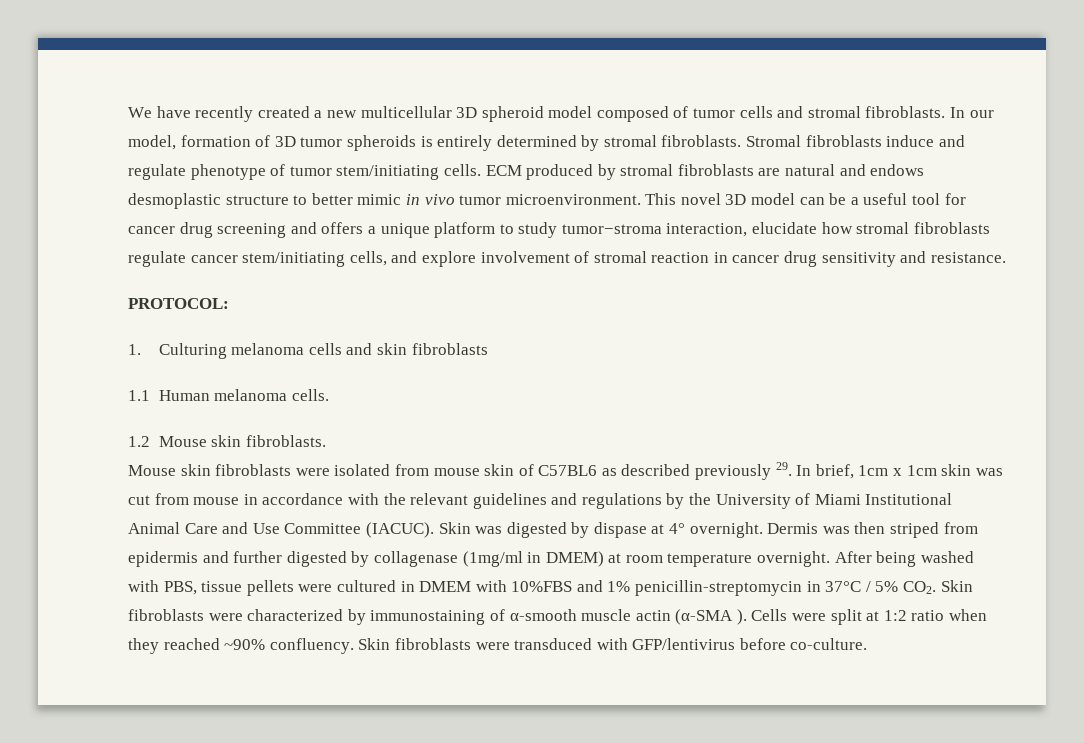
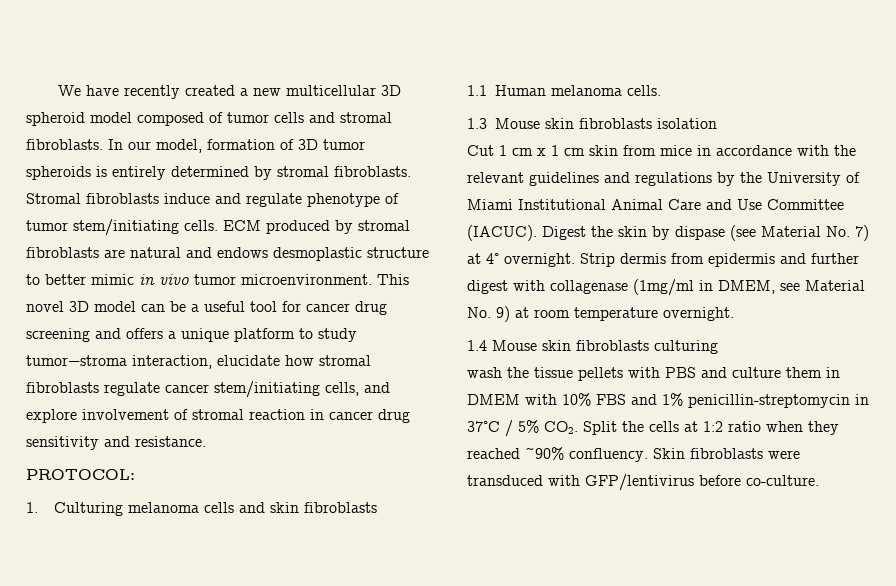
- 1.2 Mouse skin fibroblasts.
- Mouse skin fibroblasts were isolated from mouse skin of C57BL6 as described previously 29. In brief, 1cm x 1cm skin was cut from mouse in accordance with the relevant guidelines and regulations by the University of Miami Institutional Animal Care and Use Committee (IACUC).
+ 1.3 Mouse skin fibroblasts isolation
+ Cut 1 cm x 1 cm skin from mice in accordance with the relevant guidelines and regulations by the University of Miami Institutional Animal Care and Use Committee (IACUC).
- Skin was digested by dispase at 4° overnight. Dermis was then striped from epidermis and further digested by collagenase (1mg/ml in DMEM) at room temperature overnight. After being washed with PBS, tissue pellets were cultured in DMEM with 10%FBS and 1% penicillin-streptomycin in 37°C / 5% CO2. Skin fibroblasts were characterized by immunostaining of α-smooth muscle actin (α-SMA ). Cells were split at 1:2 ratio when they reached ~90% confluency.
+ Digest the skin by dispase (see Material No. 7) at 4° overnight. Strip dermis from epidermis and further digest with collagenase (1mg/ml in DMEM, see Material No. 9) at room temperature overnight.
+ 1.4 Mouse skin fibroblasts culturing
+ wash the tissue pellets with PBS and culture them in DMEM with 10% FBS and 1% penicillin-streptomycin in 37°C / 5% CO2. Split the cells at 1:2 ratio when they reached ~90% confluency.

